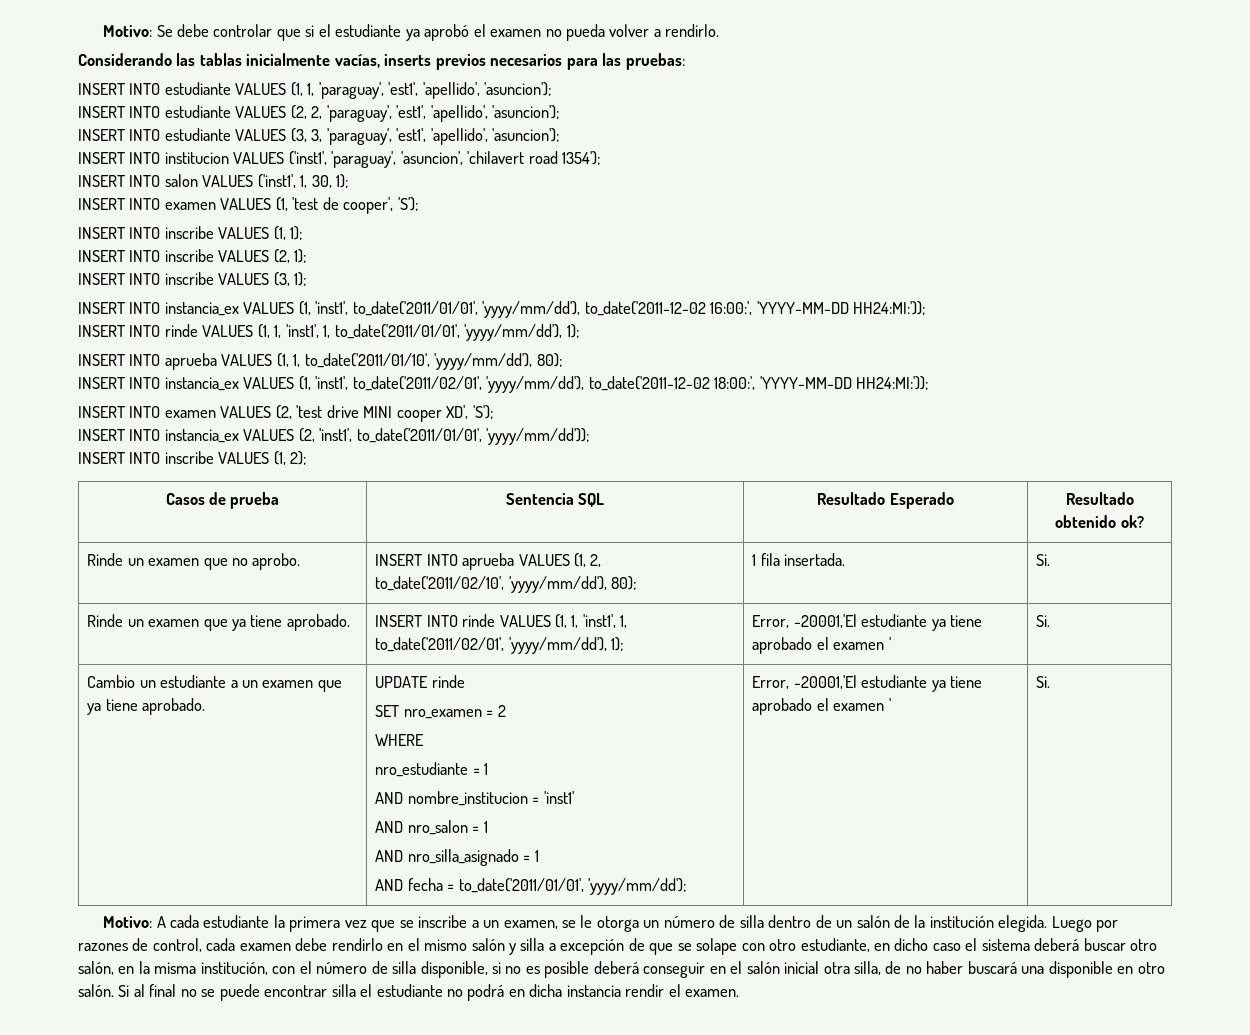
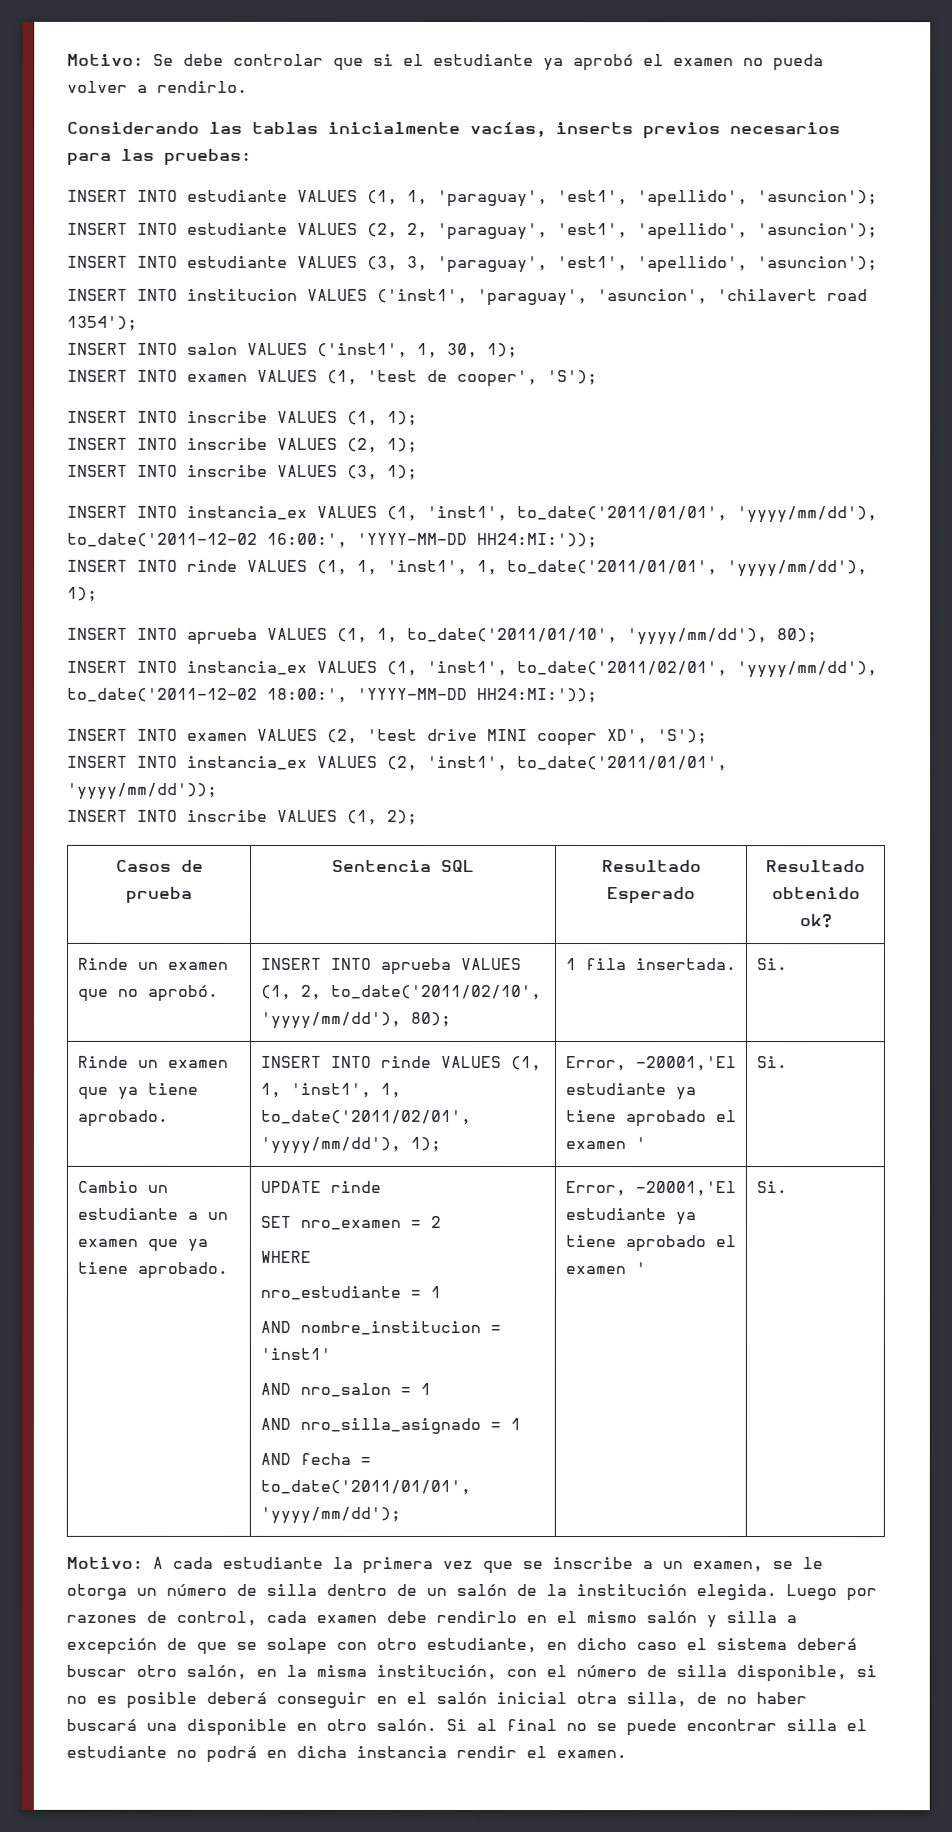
- Rinde un examen que no aprobo. | INSERT INTO aprueba VALUES (1, 2, to_date('2011/02/10', 'yyyy/mm/dd'), 80); | 1 fila insertada. | Si.
+ Rinde un examen que no aprobó. | INSERT INTO aprueba VALUES (1, 2, to_date('2011/02/10', 'yyyy/mm/dd'), 80); | 1 fila insertada. | Si.

